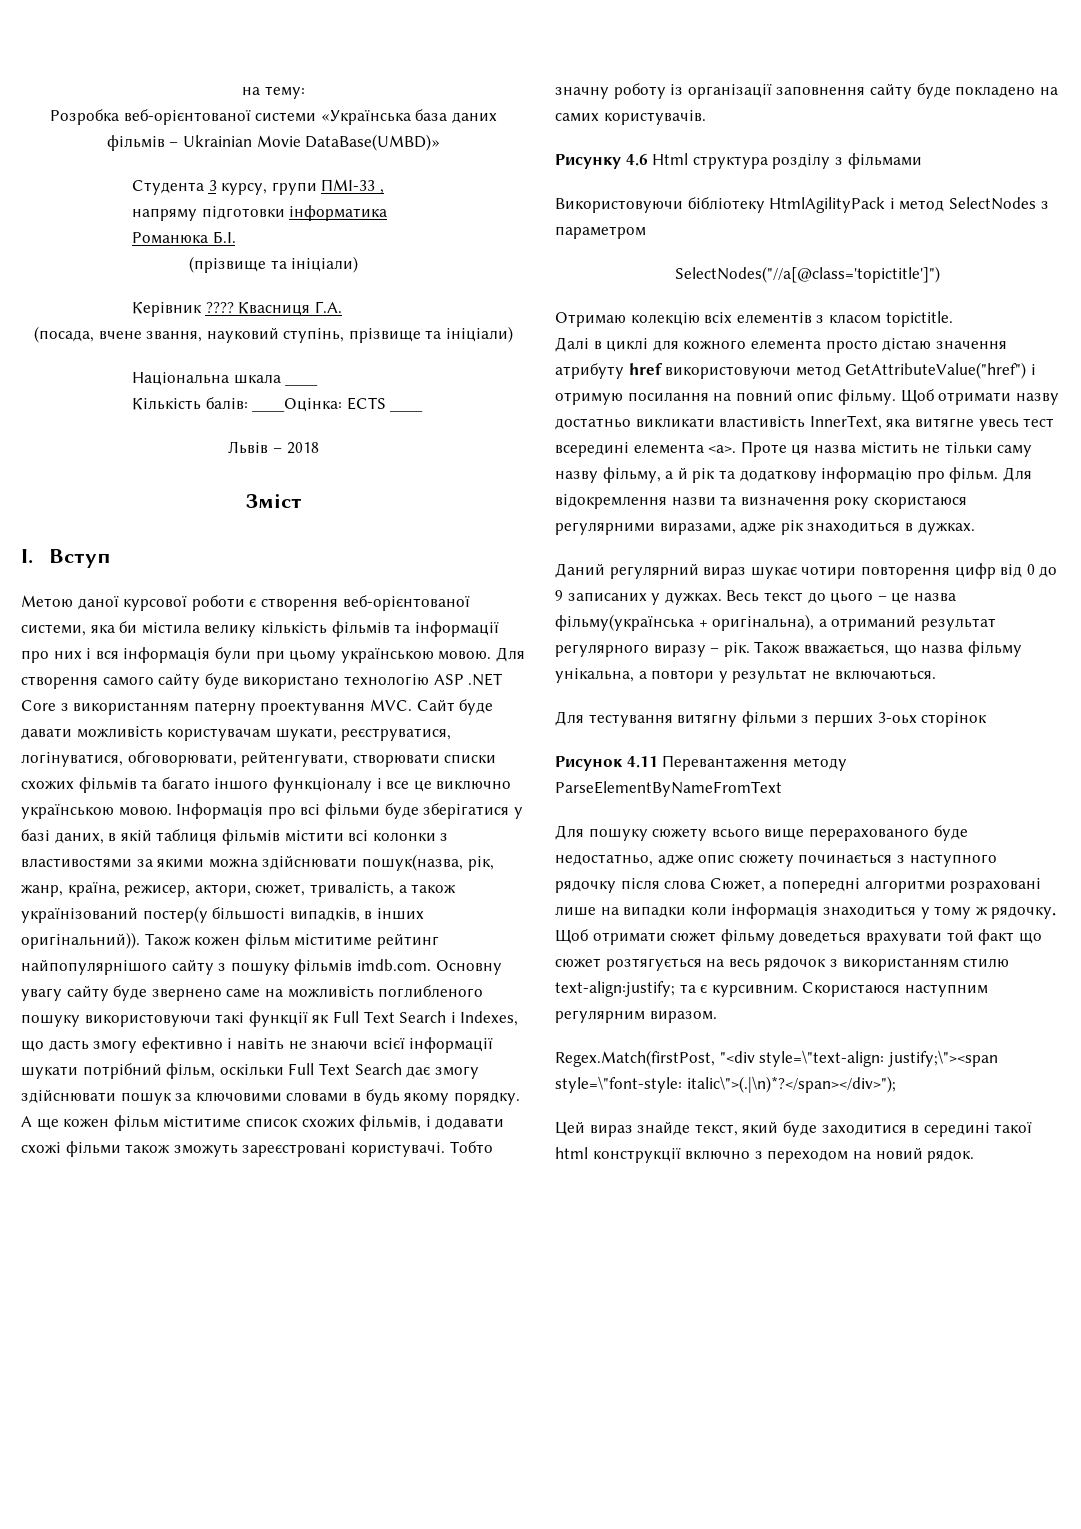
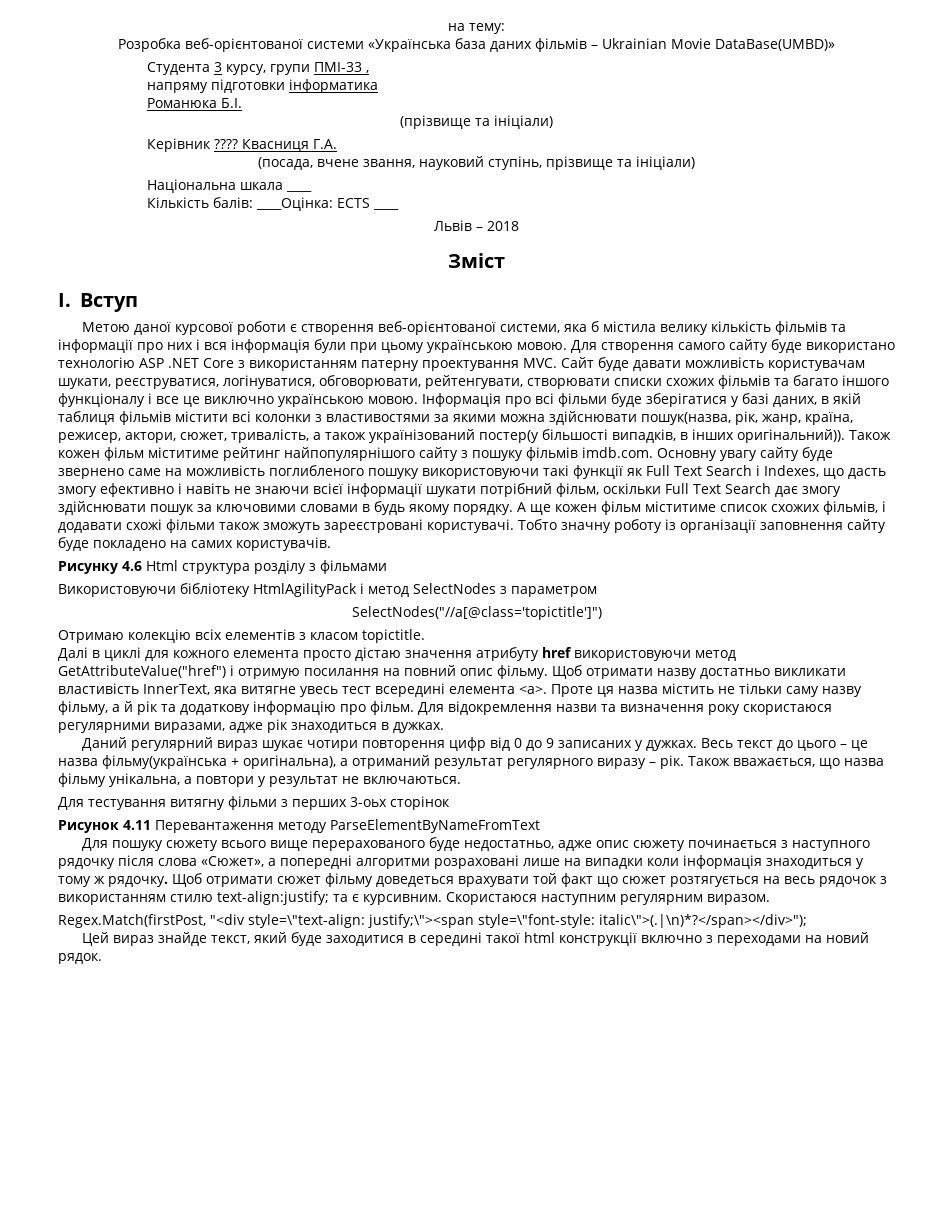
- Метою даної курсової роботи є створення веб-орієнтованої системи, яка би містила велику кількість фільмів та інформації про них і вся інформація були при цьому українською мовою.
+ Метою даної курсової роботи є створення веб-орієнтованої системи, яка б містила велику кількість фільмів та інформації про них і вся інформація були при цьому українською мовою.
- Для пошуку сюжету всього вище перерахованого буде недостатньо, адже опис сюжету починається з наступного рядочку після слова Сюжет, а попередні алгоритми розраховані лише на випадки коли інформація знаходиться у тому ж рядочку.
+ Для пошуку сюжету всього вище перерахованого буде недостатньо, адже опис сюжету починається з наступного рядочку після слова «Сюжет», а попередні алгоритми розраховані лише на випадки коли інформація знаходиться у тому ж рядочку.
- Цей вираз знайде текст, який буде заходитися в середині такої html конструкції включно з переходом на новий рядок.
+ Цей вираз знайде текст, який буде заходитися в середині такої html конструкції включно з переходами на новий рядок.

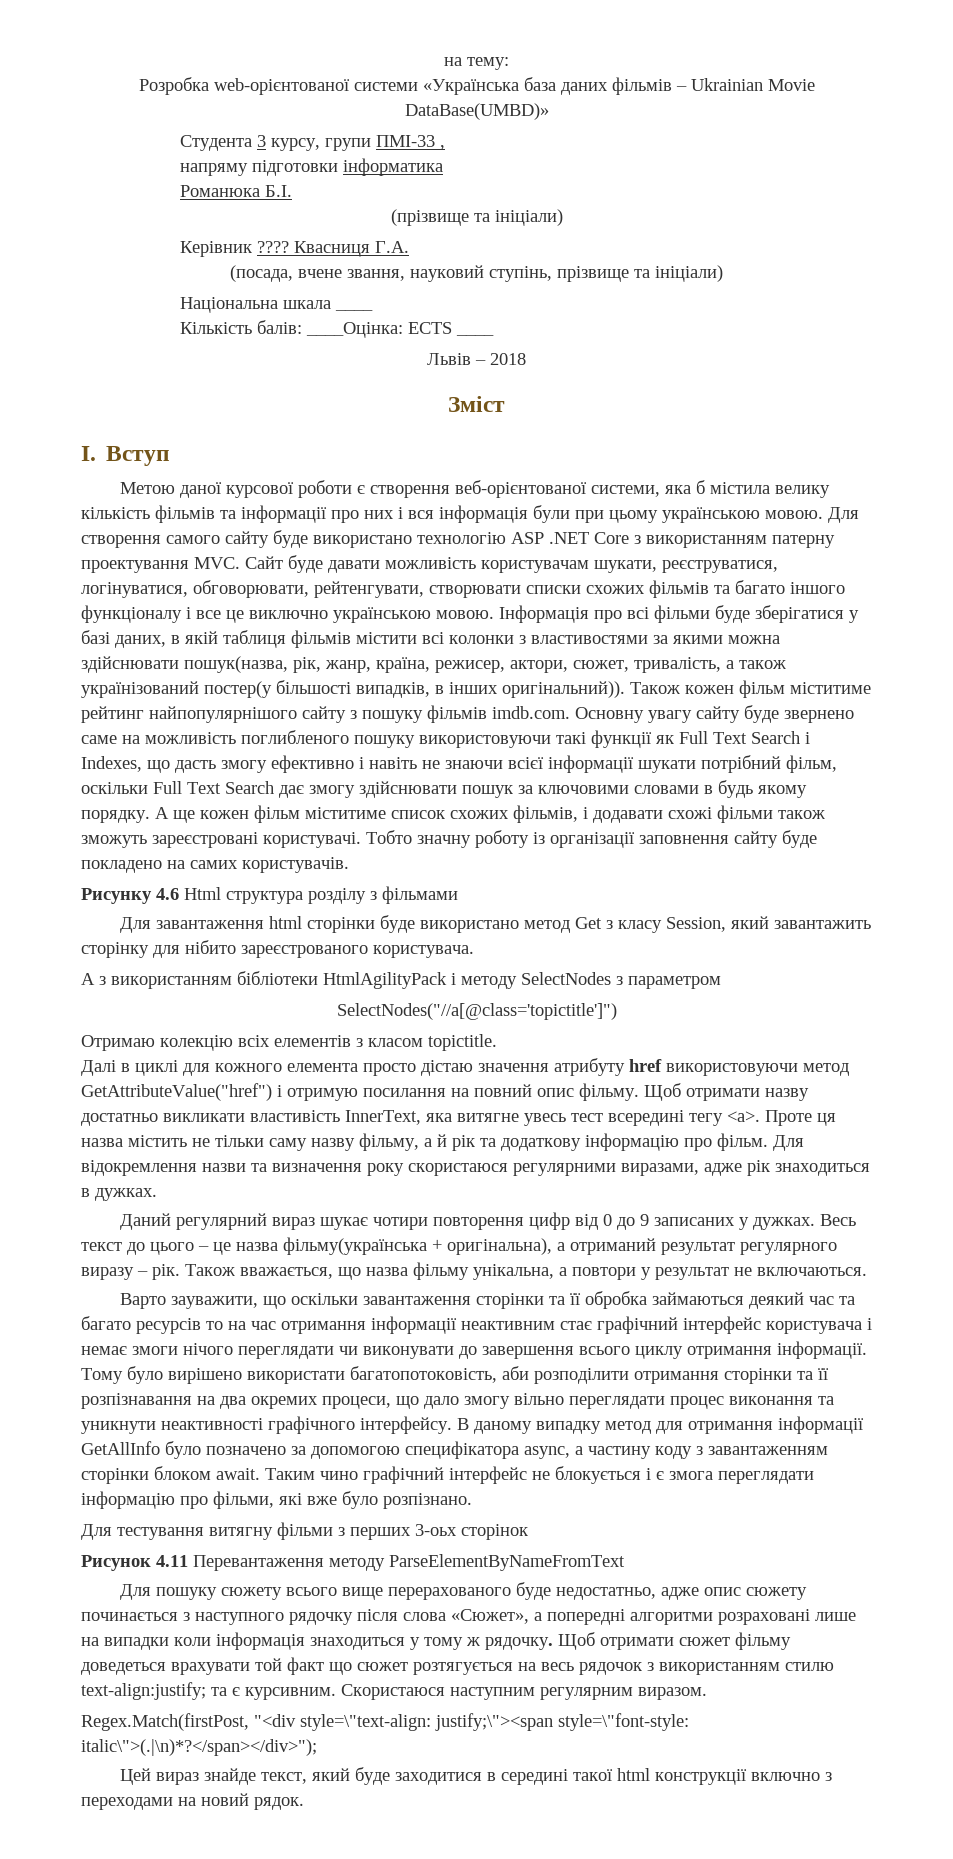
- Розробка веб-орієнтованої системи «Українська база даних фільмів – Ukrainian Movie DataBase(UMBD)»
+ Розробка web-орієнтованої системи «Українська база даних фільмів – Ukrainian Movie DataBase(UMBD)»
- Використовуючи бібліотеку HtmlAgilityPack і метод SelectNodes з параметром
+ Для завантаження html сторінки буде використано метод Get з класу Session, який завантажить сторінку для нібито зареєстрованого користувача.
+ А з використанням бібліотеки HtmlAgilityPack і методу SelectNodes з параметром
- Щоб отримати назву достатньо викликати властивість InnerText, яка витягне увесь тест всередині елемента <a>.
+ Щоб отримати назву достатньо викликати властивість InnerText, яка витягне увесь тест всередині тегу <a>.
+ Варто зауважити, що оскільки завантаження сторінки та її обробка займаються деякий час та багато ресурсів то на час отримання інформації неактивним стає графічний інтерфейс користувача і немає змоги нічого переглядати чи виконувати до завершення всього циклу отримання інформації. Тому було вирішено використати багатопотоковість, аби розподілити отримання сторінки та її розпізнавання на два окремих процеси, що дало змогу вільно переглядати процес виконання та уникнути неактивності графічного інтерфейсу. В даному випадку метод для отримання інформації GetAllInfo було позначено за допомогою специфікатора async, а частину коду з завантаженням сторінки блоком await. Таким чино графічний інтерфейс не блокується і є змога переглядати інформацію про фільми, які вже було розпізнано.

